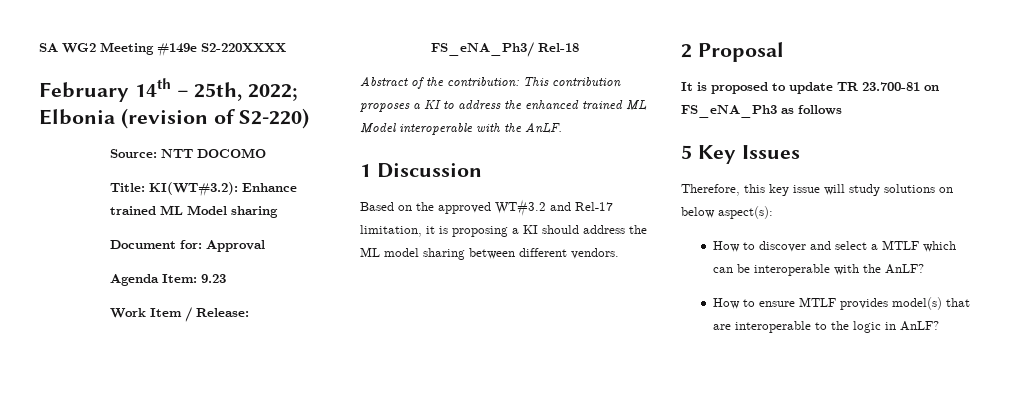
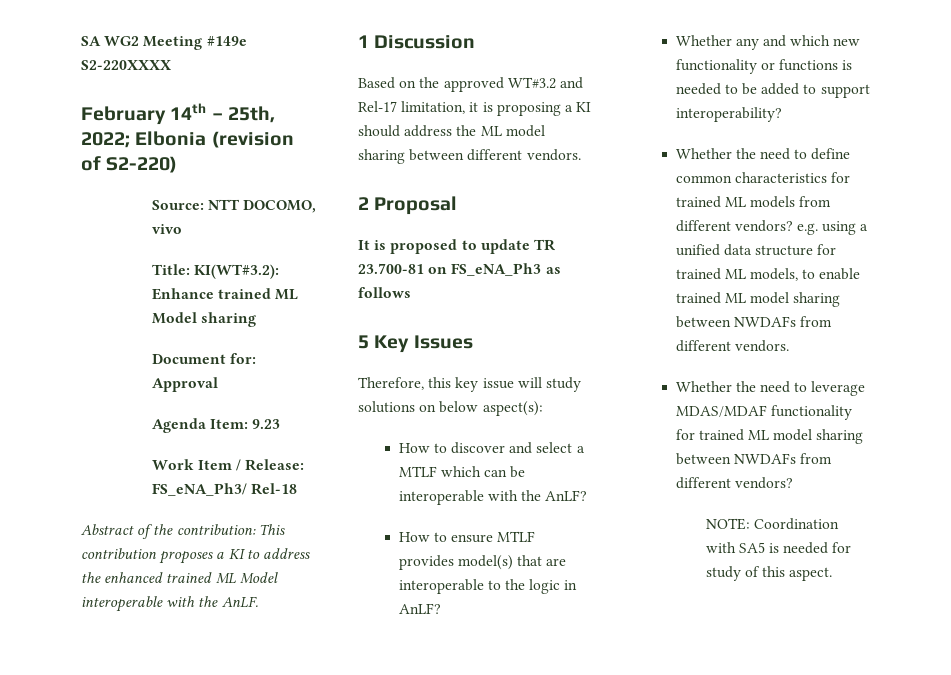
- Source: NTT DOCOMO
+ Source: NTT DOCOMO, vivo
+ Whether any and which new functionality or functions is needed to be added to support interoperability?
+ Whether the need to define common characteristics for trained ML models from different vendors? e.g. using a unified data structure for trained ML models, to enable trained ML model sharing between NWDAFs from different vendors.
+ Whether the need to leverage MDAS/MDAF functionality for trained ML model sharing between NWDAFs from different vendors?
+ NOTE: Coordination with SA5 is needed for study of this aspect.

